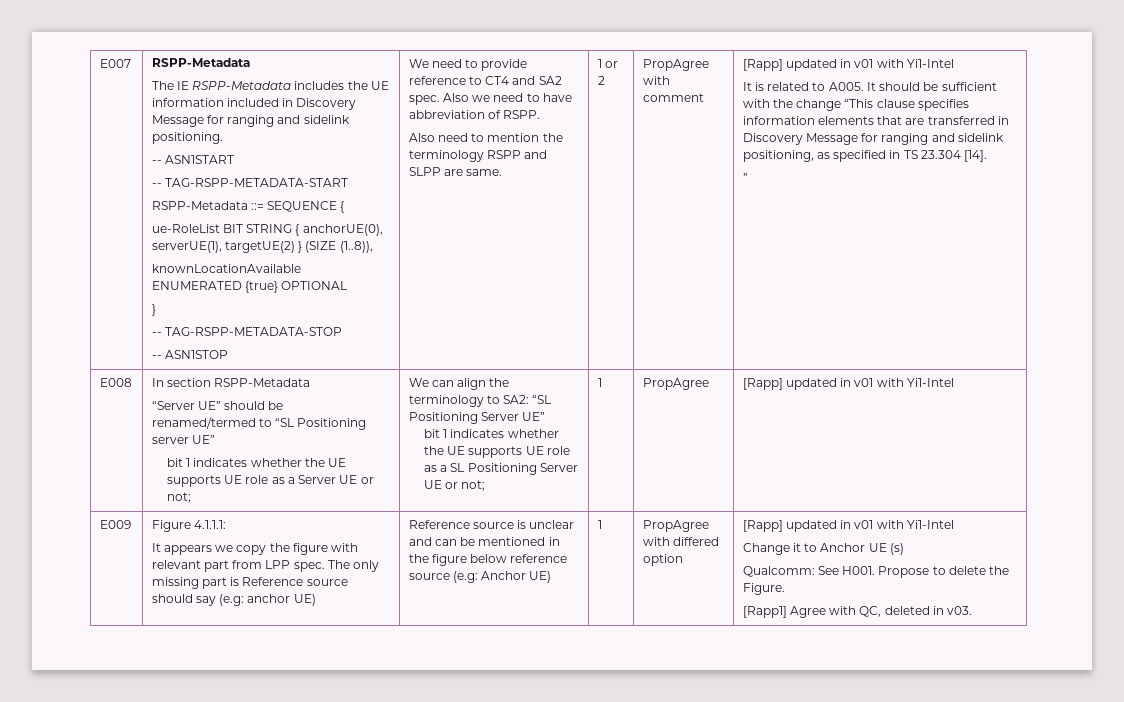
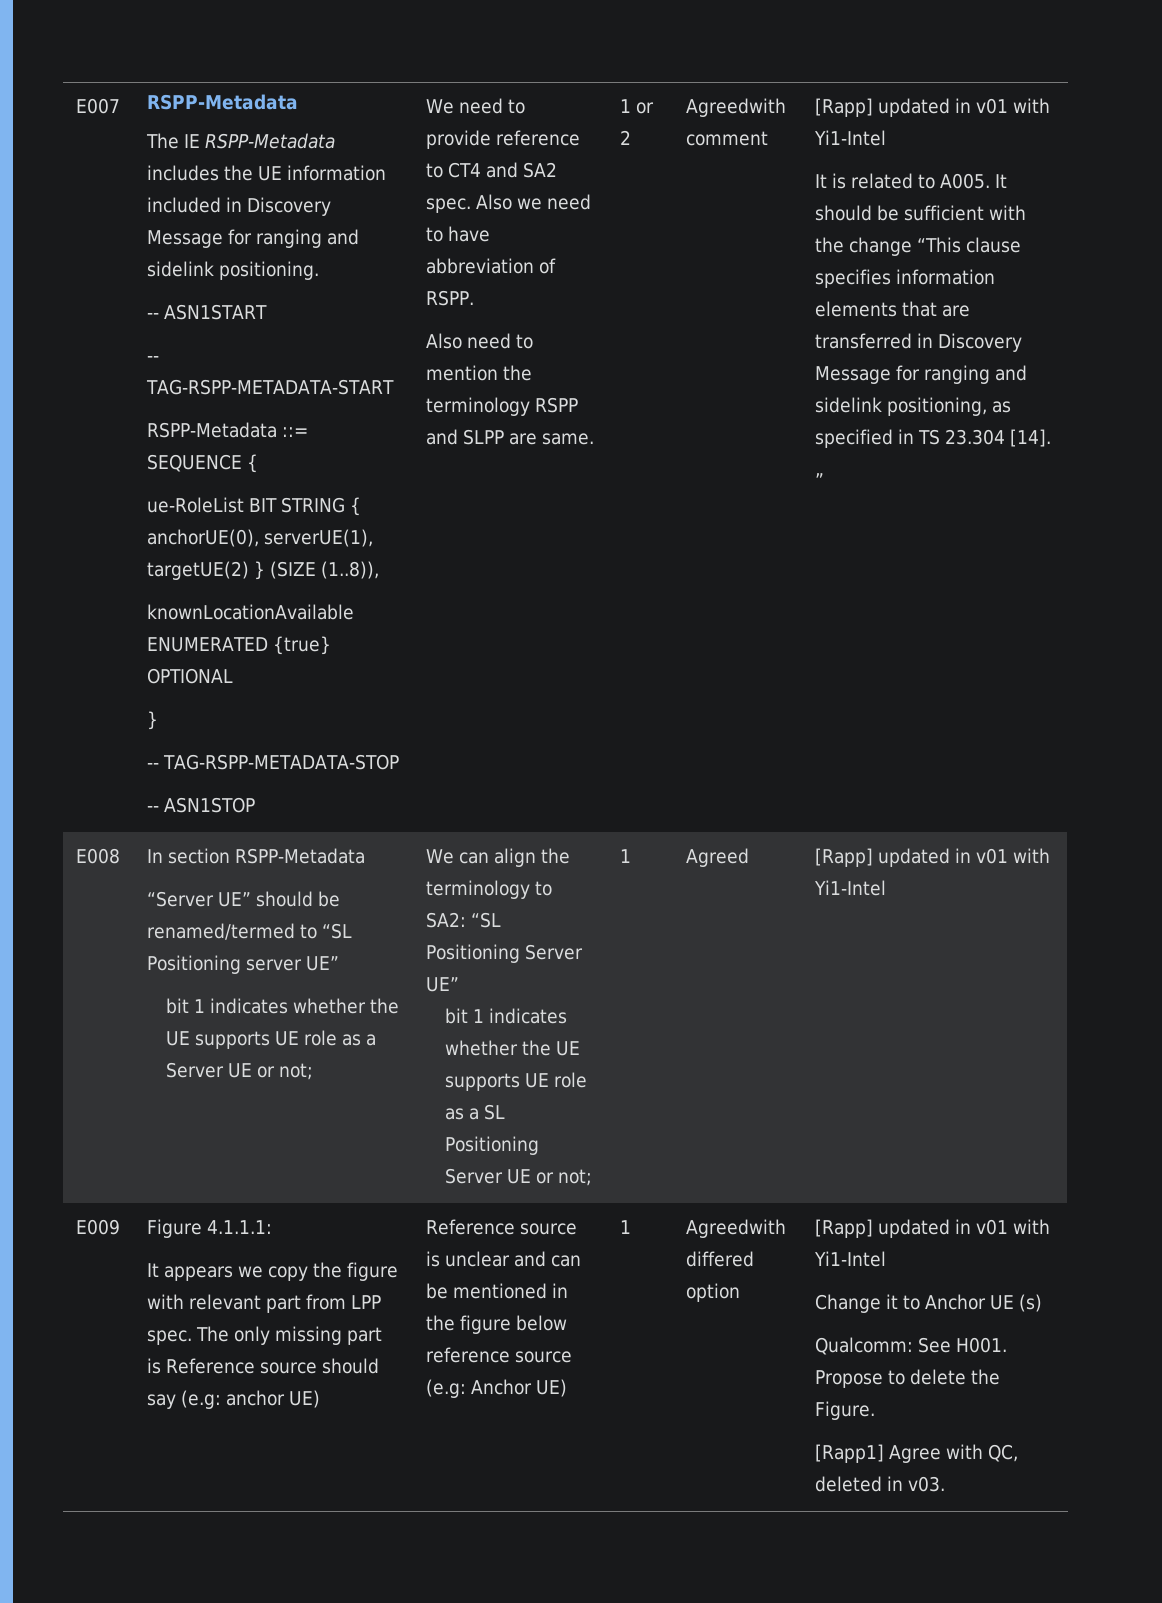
- PropAgree with comment
+ Agreedwith comment
- bit 1 indicates whether the UE supports UE role as a SL Positioning Server UE or not; | 1 | PropAgree
+ bit 1 indicates whether the UE supports UE role as a SL Positioning Server UE or not; | 1 | Agreed
- PropAgree with differed option
+ Agreedwith differed option

